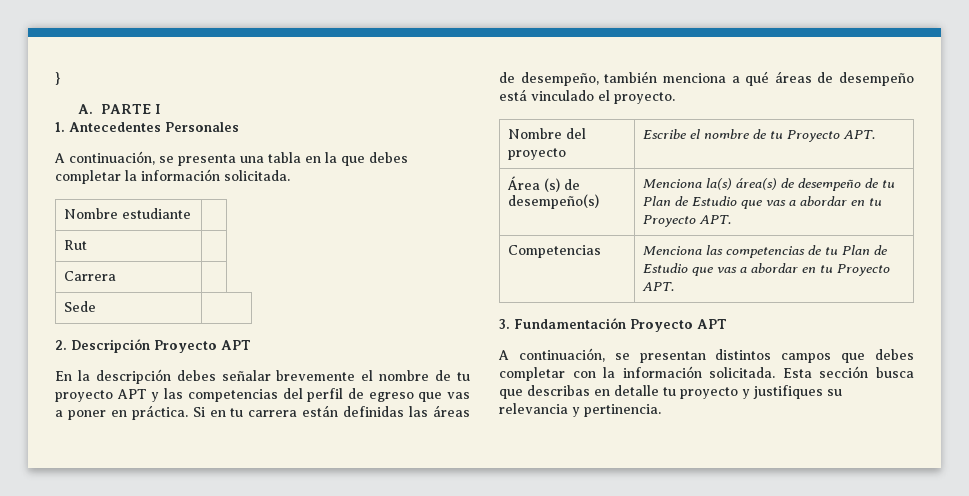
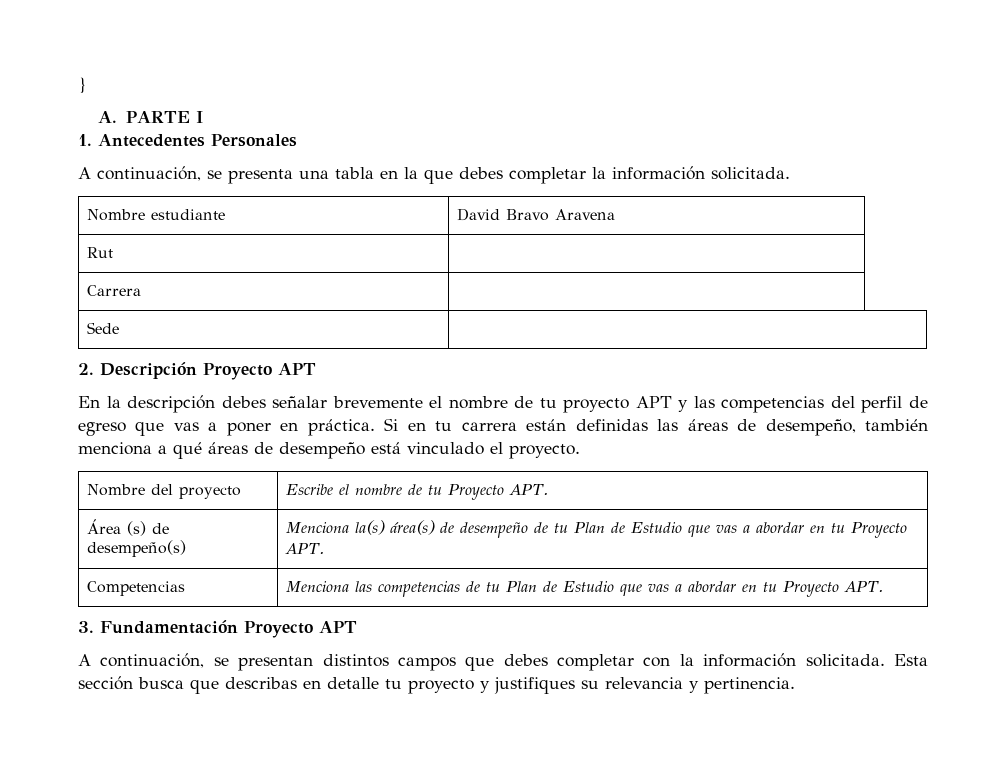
- Nombre estudiante |
+ Nombre estudiante | David Bravo Aravena

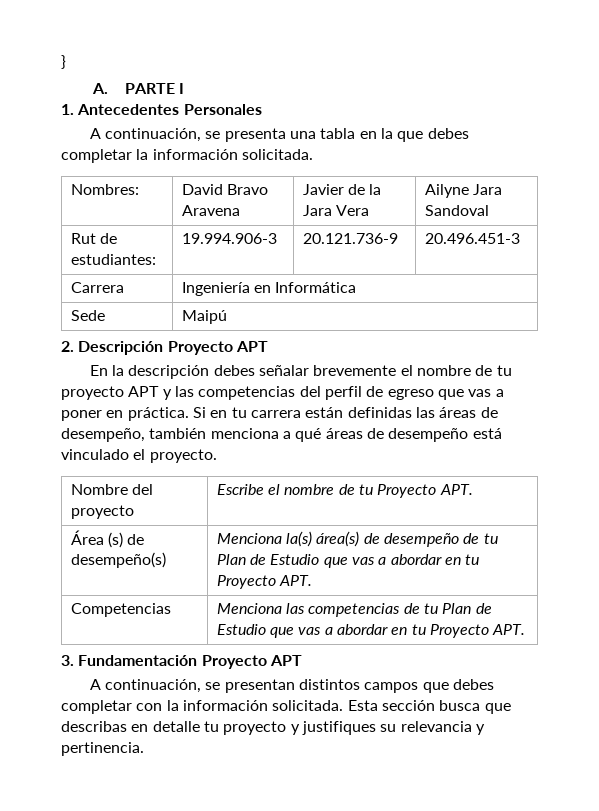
- Nombre estudiante | David Bravo Aravena
- Rut |
- Carrera |
+ Nombres: | David Bravo Aravena | Javier de la Jara Vera | Ailyne Jara Sandoval
+ Rut de estudiantes: | 19.994.906-3 | 20.121.736-9 | 20.496.451-3
+ Carrera | Ingeniería en Informática
- Sede |
+ Sede | Maipú

